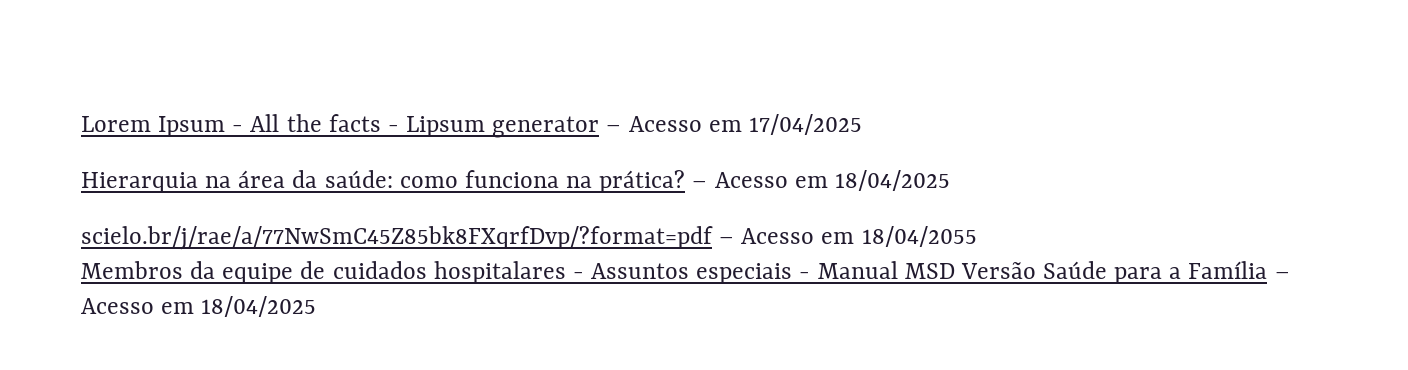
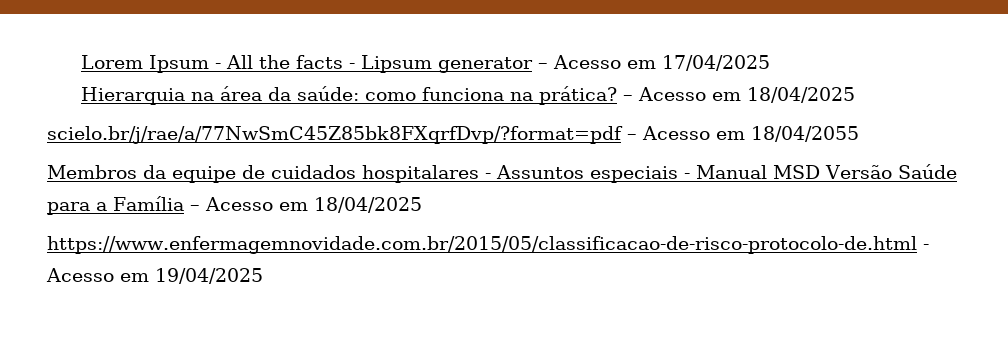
+ https://www.enfermagemnovidade.com.br/2015/05/classificacao-de-risco-protocolo-de.html - Acesso em 19/04/2025

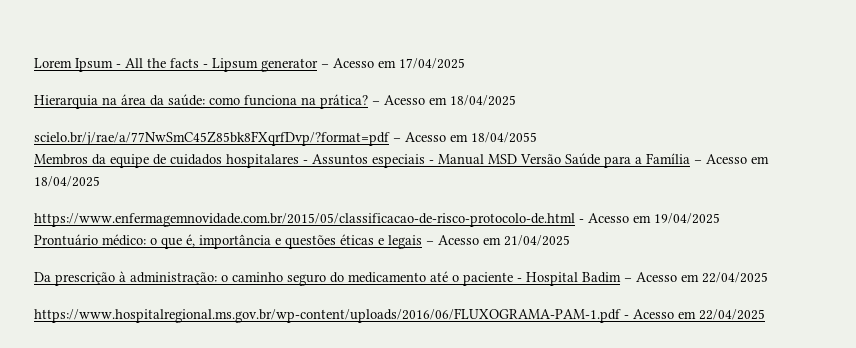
+ Prontuário médico: o que é, importância e questões éticas e legais – Acesso em 21/04/2025
+ Da prescrição à administração: o caminho seguro do medicamento até o paciente - Hospital Badim – Acesso em 22/04/2025
+ https://www.hospitalregional.ms.gov.br/wp-content/uploads/2016/06/FLUXOGRAMA-PAM-1.pdf - Acesso em 22/04/2025

